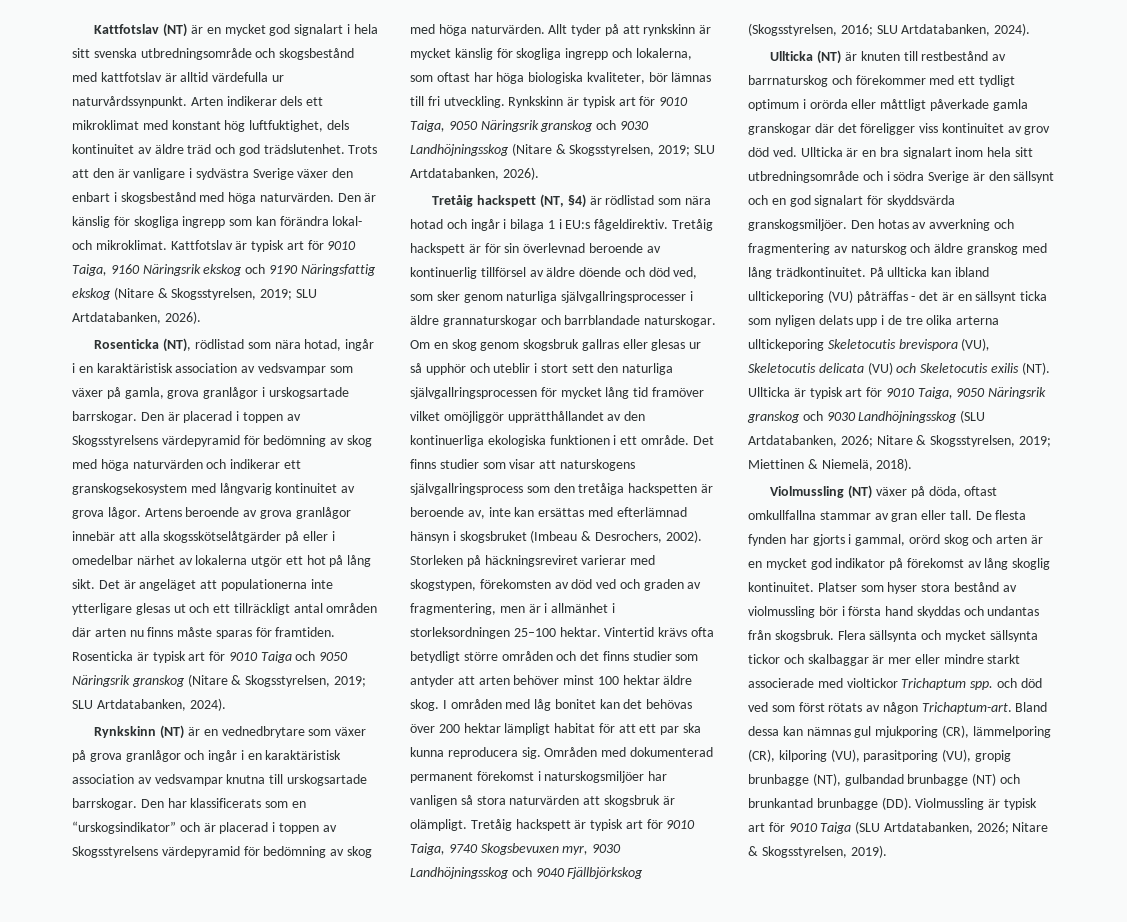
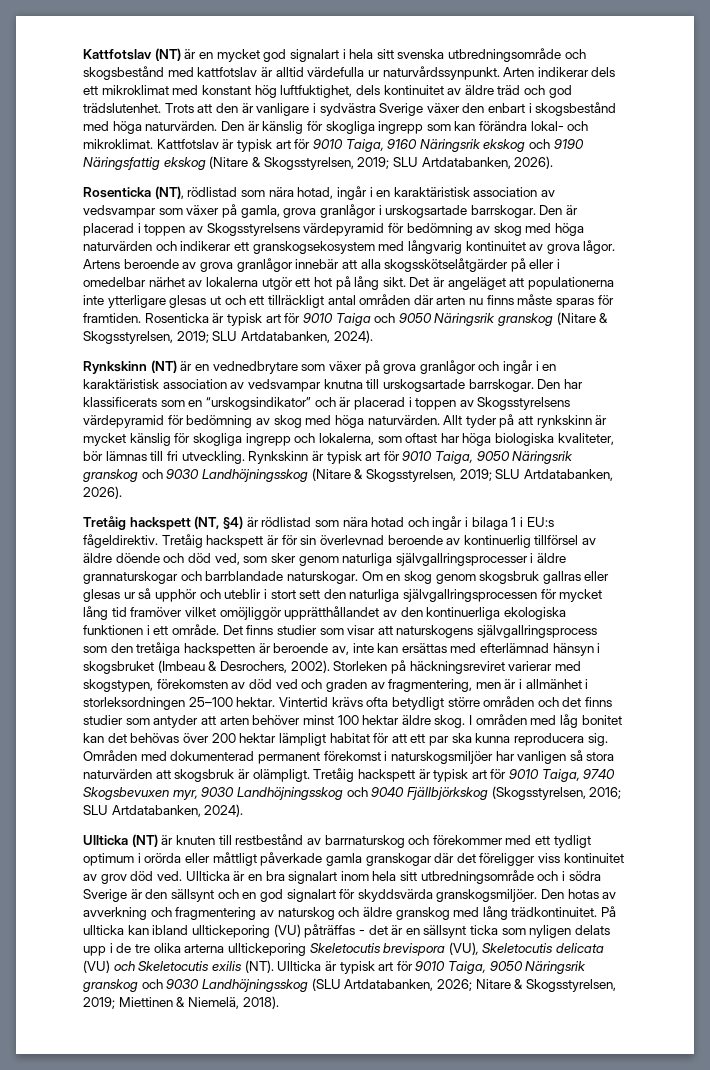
- Violmussling (NT) växer på döda, oftast omkullfallna stammar av gran eller tall. De flesta fynden har gjorts i gammal, orörd skog och arten är en mycket god indikator på förekomst av lång skoglig kontinuitet. Platser som hyser stora bestånd av violmussling bör i första hand skyddas och undantas från skogsbruk. Flera sällsynta och mycket sällsynta tickor och skalbaggar är mer eller mindre starkt associerade med violtickor Trichaptum spp. och död ved som först rötats av någon Trichaptum-art. Bland dessa kan nämnas gul mjukporing (CR), lämmelporing (CR), kilporing (VU), parasitporing (VU), gropig brunbagge (NT), gulbandad brunbagge (NT) och brunkantad brunbagge (DD). Violmussling är typisk art för 9010 Taiga (SLU Artdatabanken, 2026; Nitare & Skogsstyrelsen, 2019).

